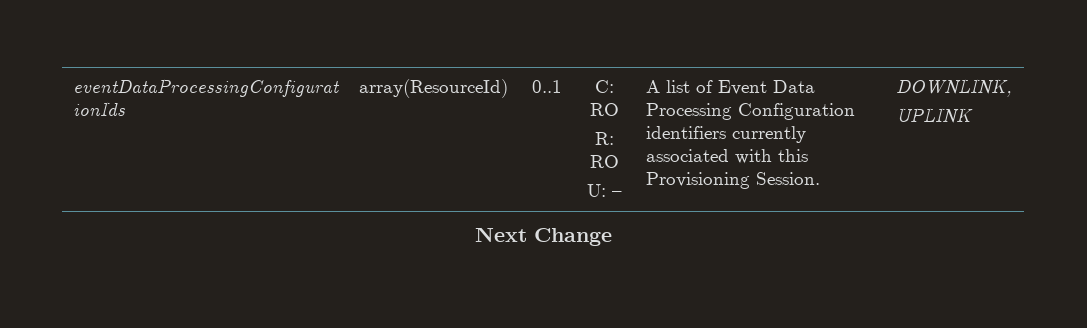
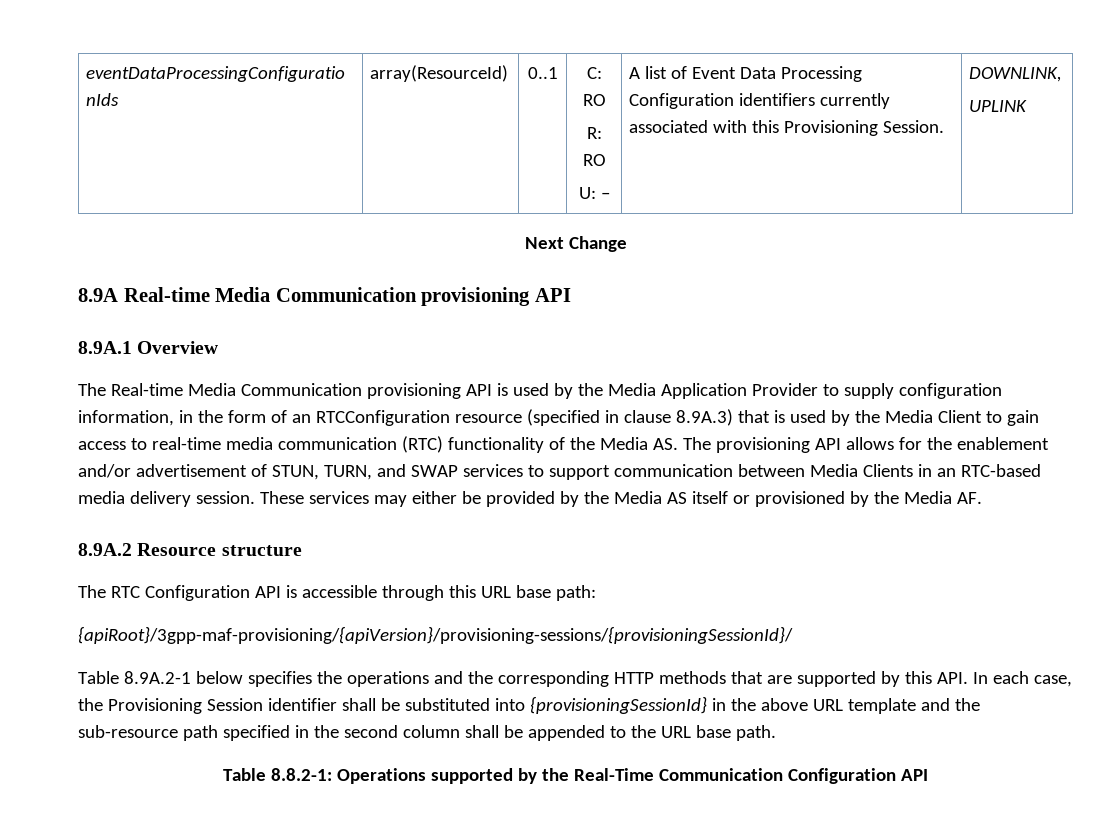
+ 8.9A Real-time Media Communication provisioning API
+ 8.9A.1 Overview
+ The Real-time Media Communication provisioning API is used by the Media Application Provider to supply configuration information, in the form of an RTCConfiguration resource (specified in clause 8.9A.3) that is used by the Media Client to gain access to real-time media communication (RTC) functionality of the Media AS. The provisioning API allows for the enablement and/or advertisement of STUN, TURN, and SWAP services to support communication between Media Clients in an RTC-based media delivery session. These services may either be provided by the Media AS itself or provisioned by the Media AF.
+ 8.9A.2 Resource structure
+ The RTC Configuration API is accessible through this URL base path:
+ {apiRoot}/3gpp-maf-provisioning/{apiVersion}/provisioning-sessions/{provisioningSessionId}/
+ Table 8.9A.2-1 below specifies the operations and the corresponding HTTP methods that are supported by this API. In each case, the Provisioning Session identifier shall be substituted into {provisioningSessionId} in the above URL template and the sub-resource path specified in the second column shall be appended to the URL base path.
+ Table 8.8.2-1: Operations supported by the Real-Time Communication Configuration API

